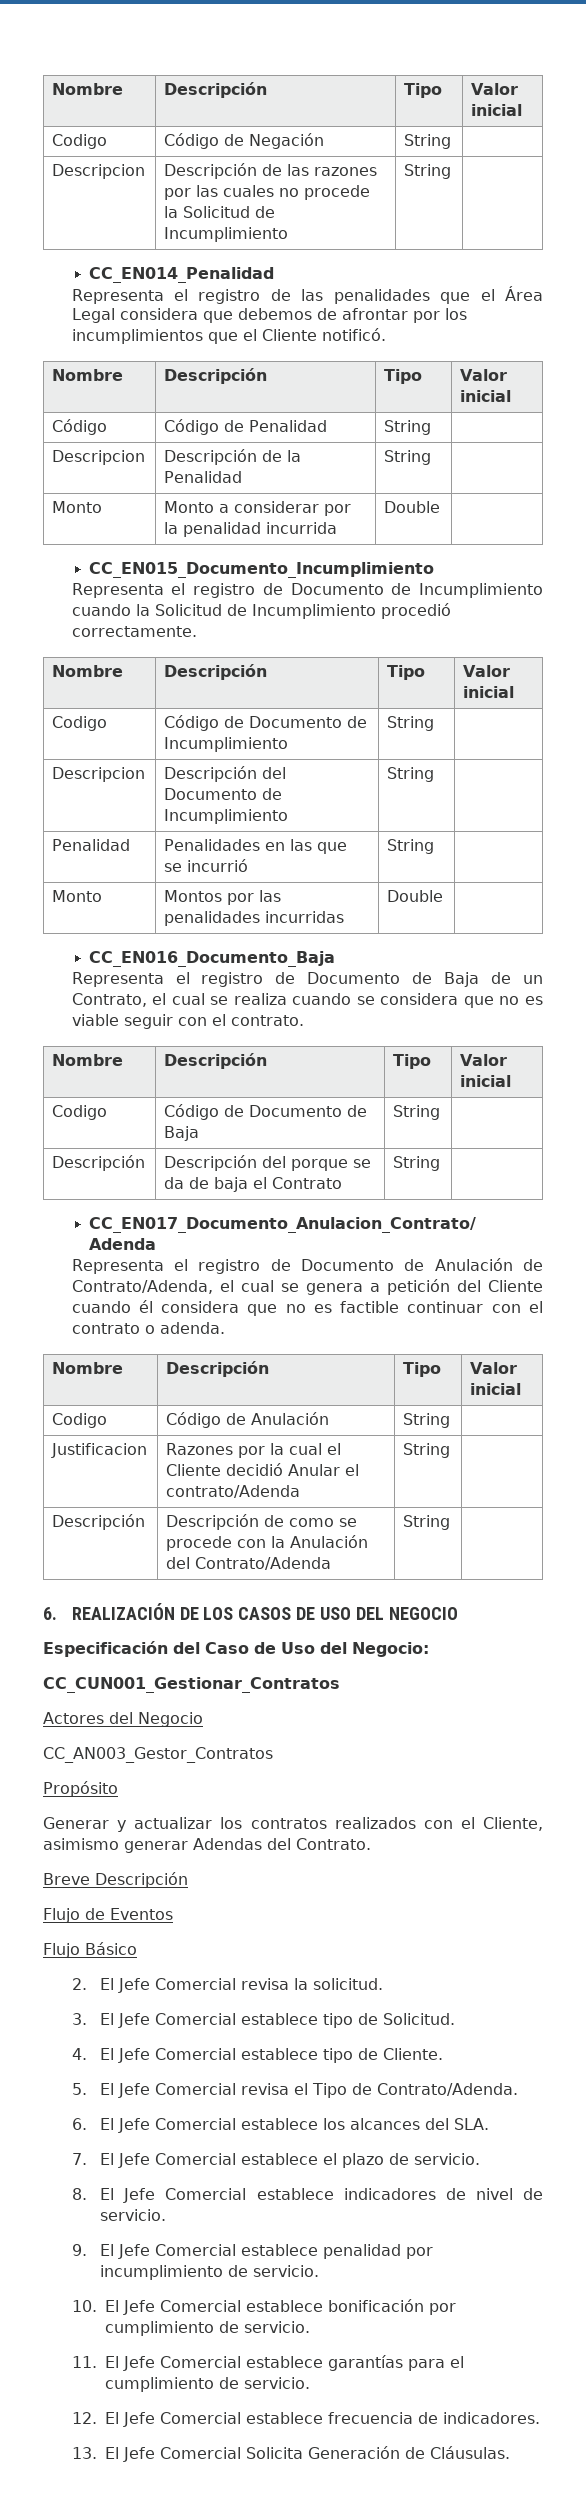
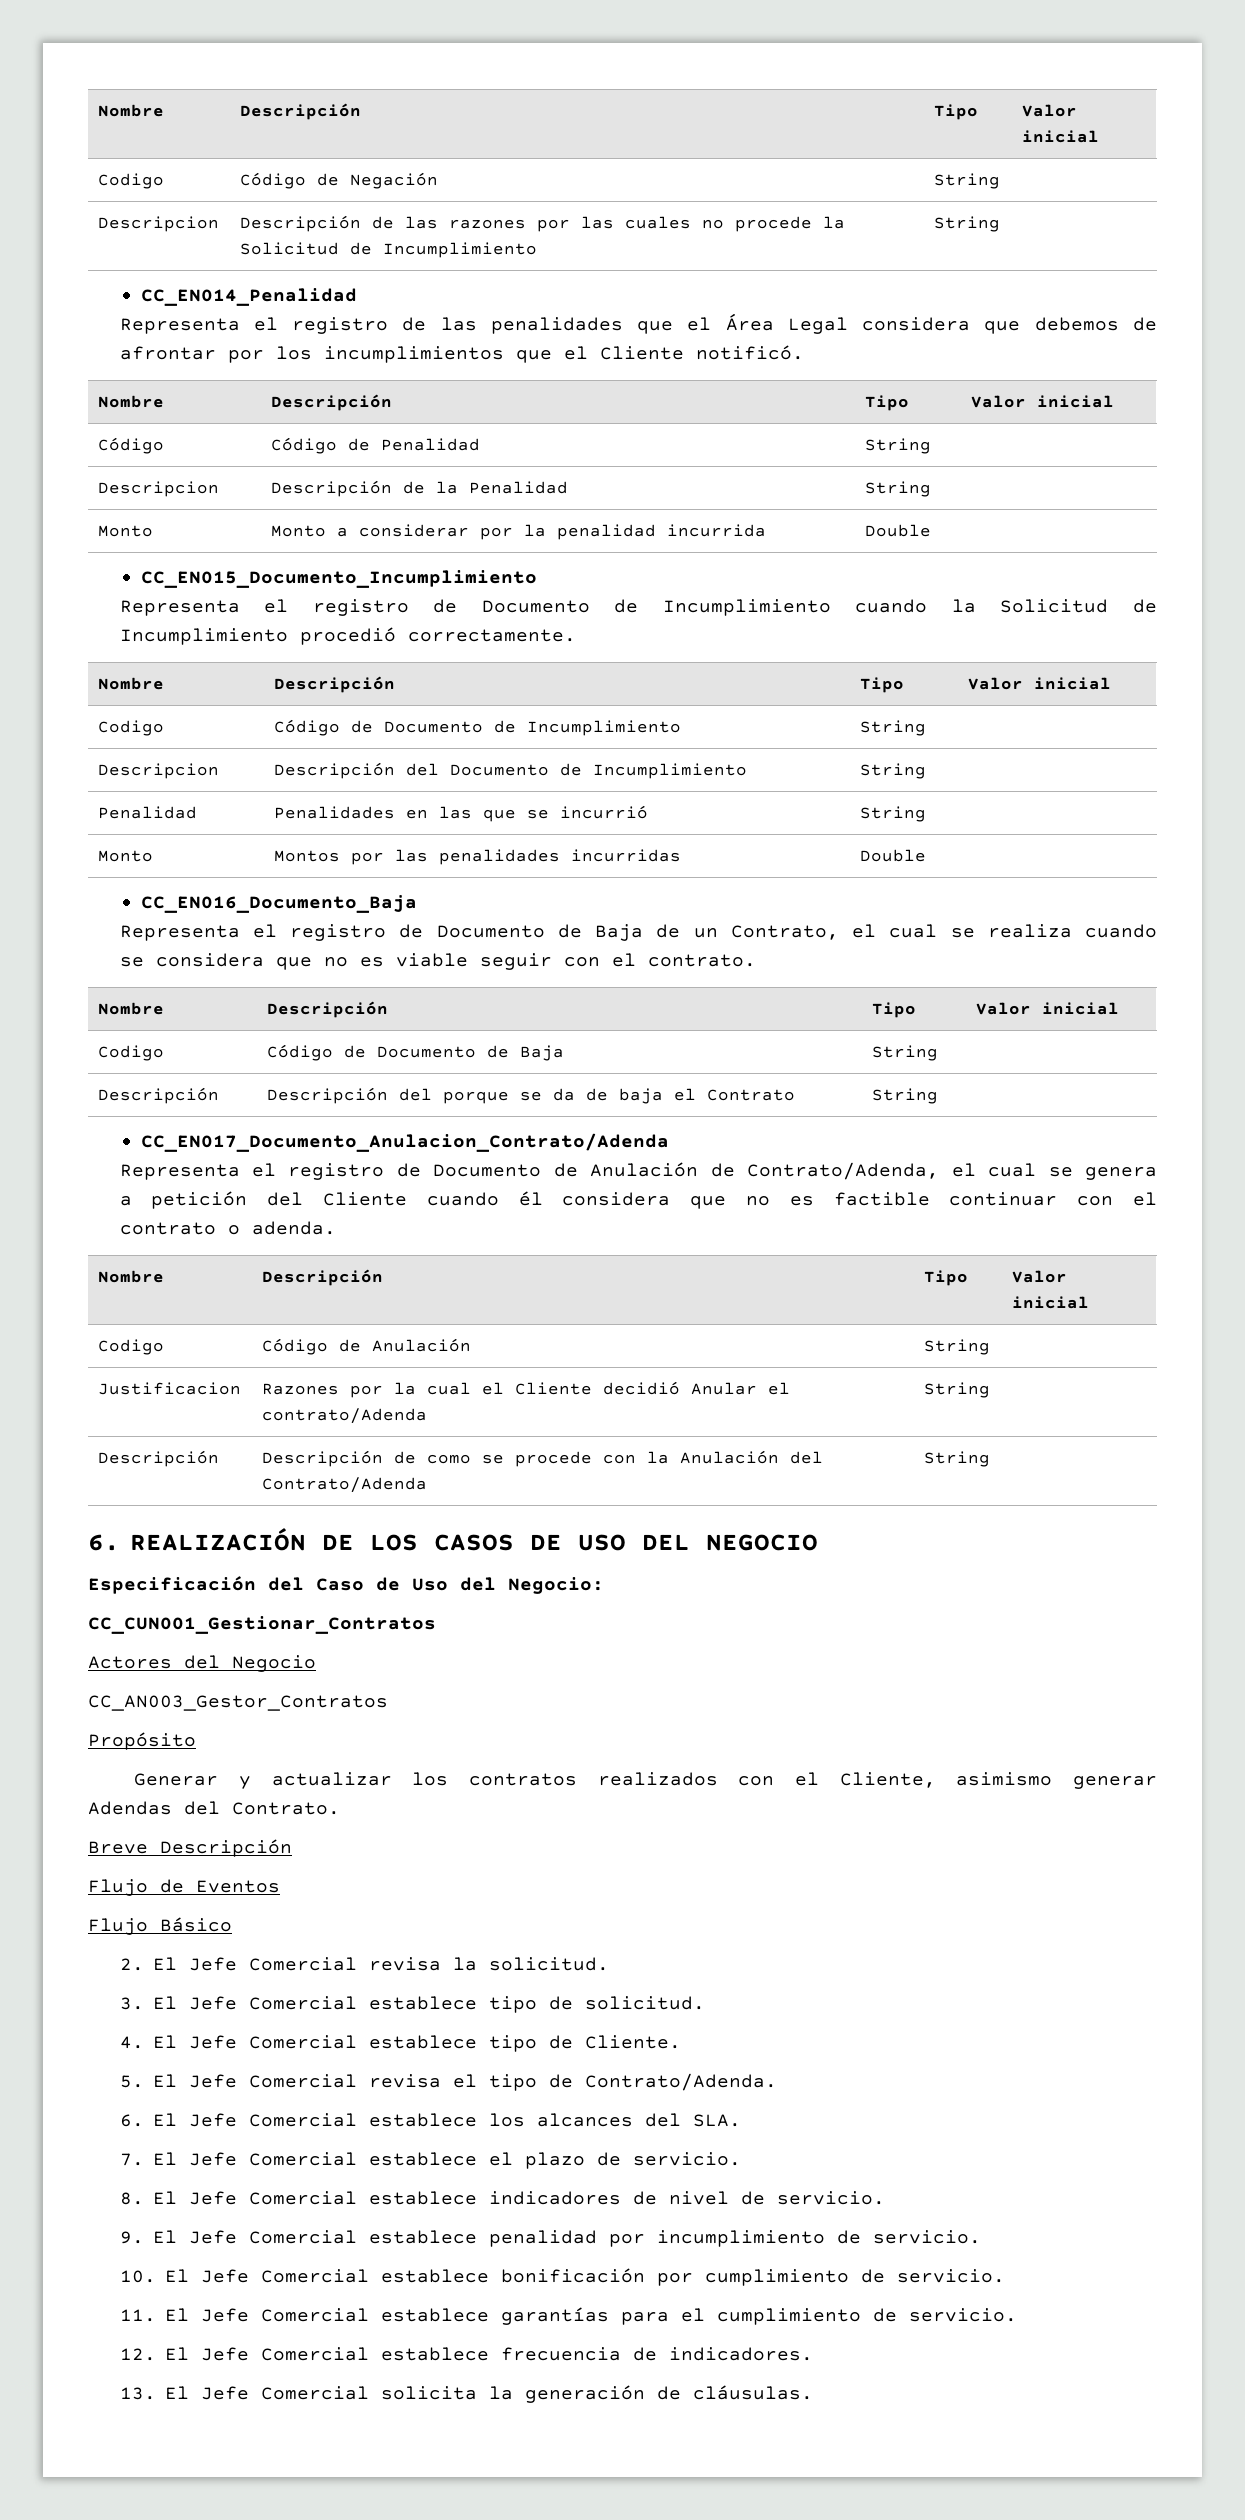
- 3. El Jefe Comercial establece tipo de Solicitud.
+ 3. El Jefe Comercial establece tipo de solicitud.
- 5. El Jefe Comercial revisa el Tipo de Contrato/Adenda.
+ 5. El Jefe Comercial revisa el tipo de Contrato/Adenda.
- 13. El Jefe Comercial Solicita Generación de Cláusulas.
+ 13. El Jefe Comercial solicita la generación de cláusulas.

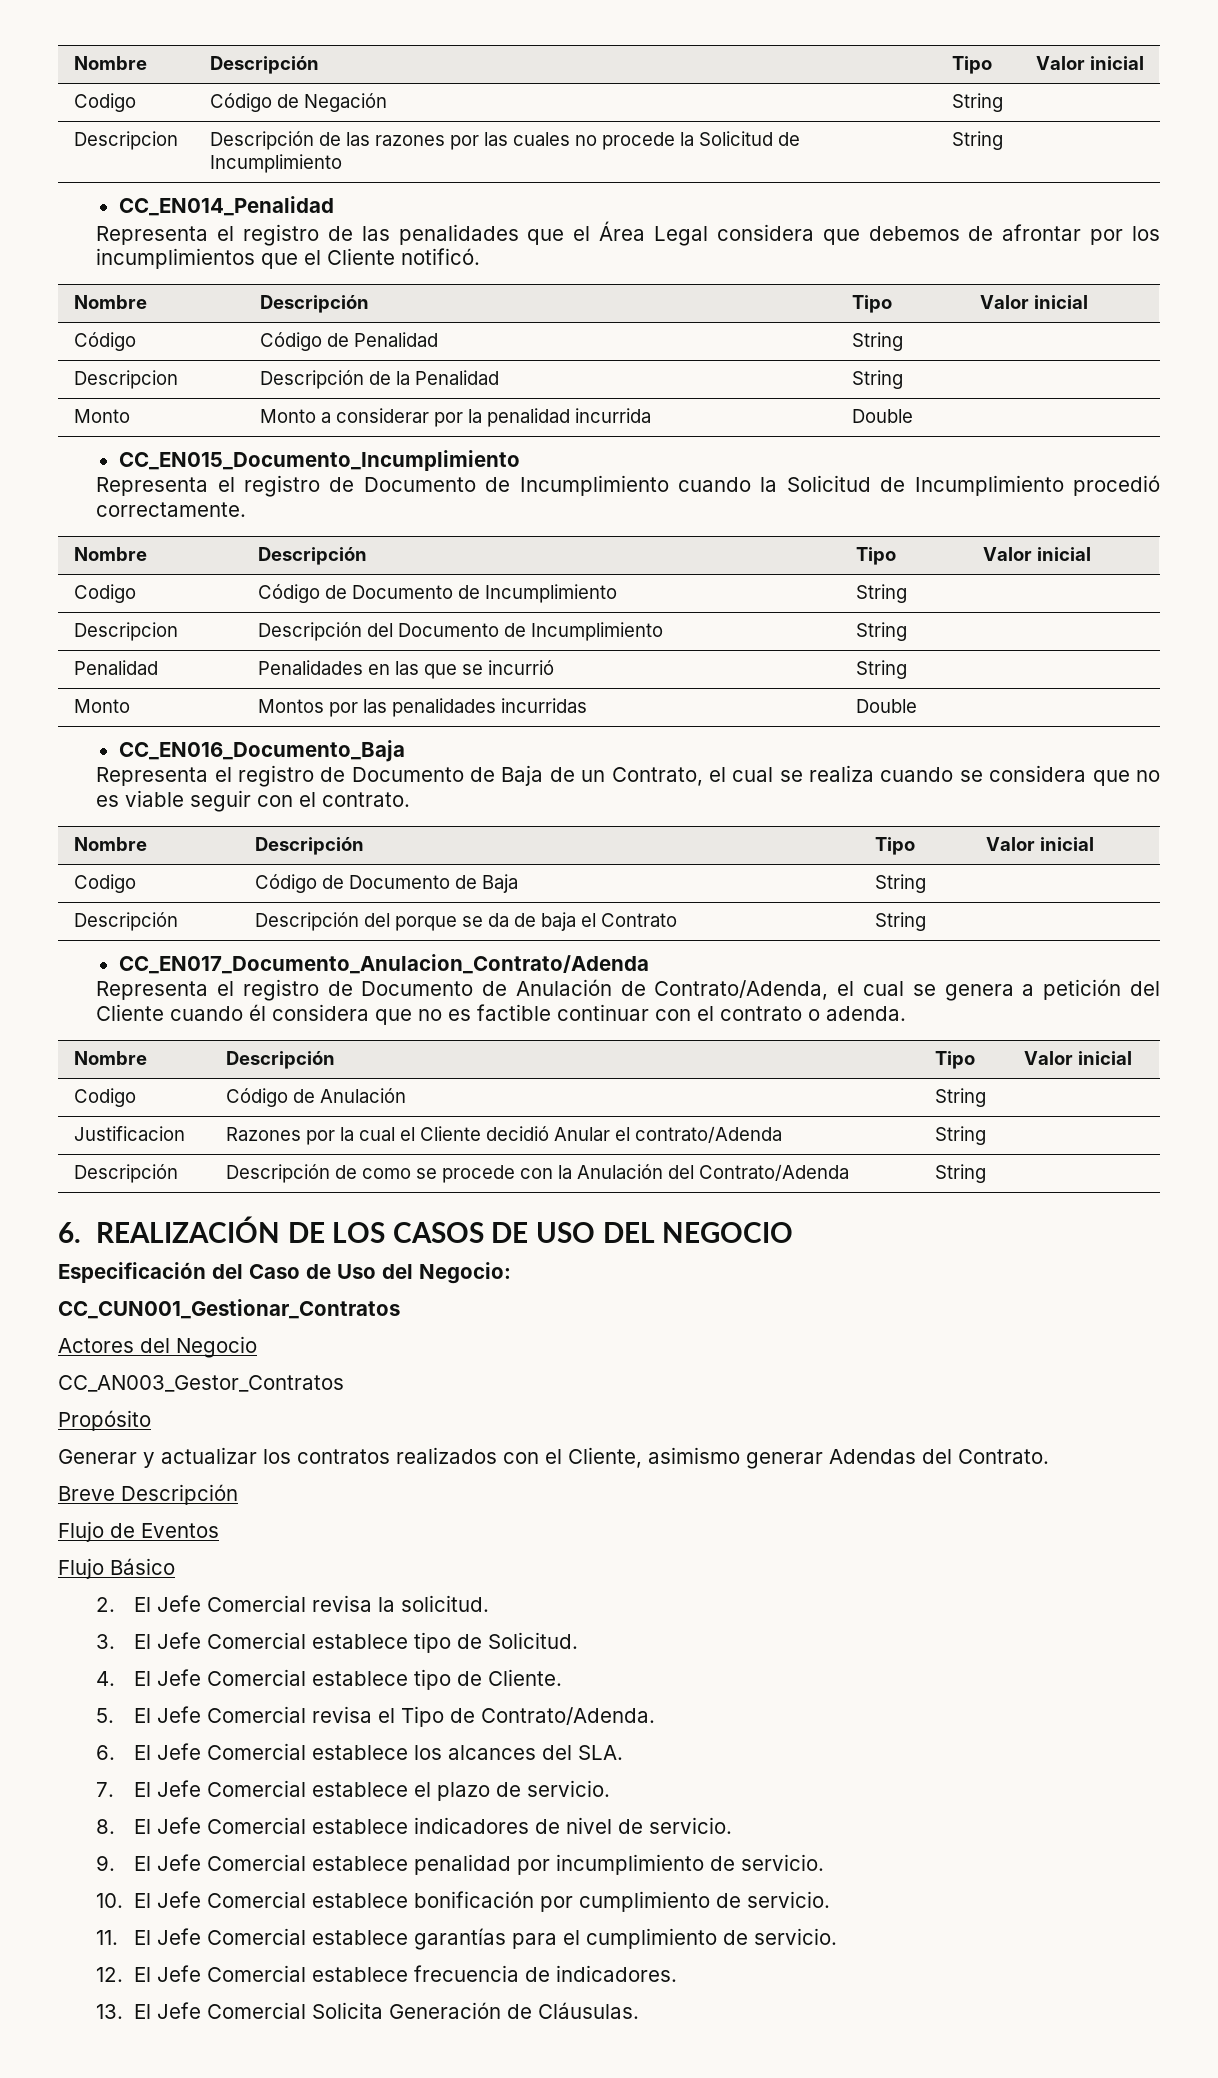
- 3. El Jefe Comercial establece tipo de solicitud.
+ 3. El Jefe Comercial establece tipo de Solicitud.
- 5. El Jefe Comercial revisa el tipo de Contrato/Adenda.
+ 5. El Jefe Comercial revisa el Tipo de Contrato/Adenda.
- 13. El Jefe Comercial solicita la generación de cláusulas.
+ 13. El Jefe Comercial Solicita Generación de Cláusulas.

